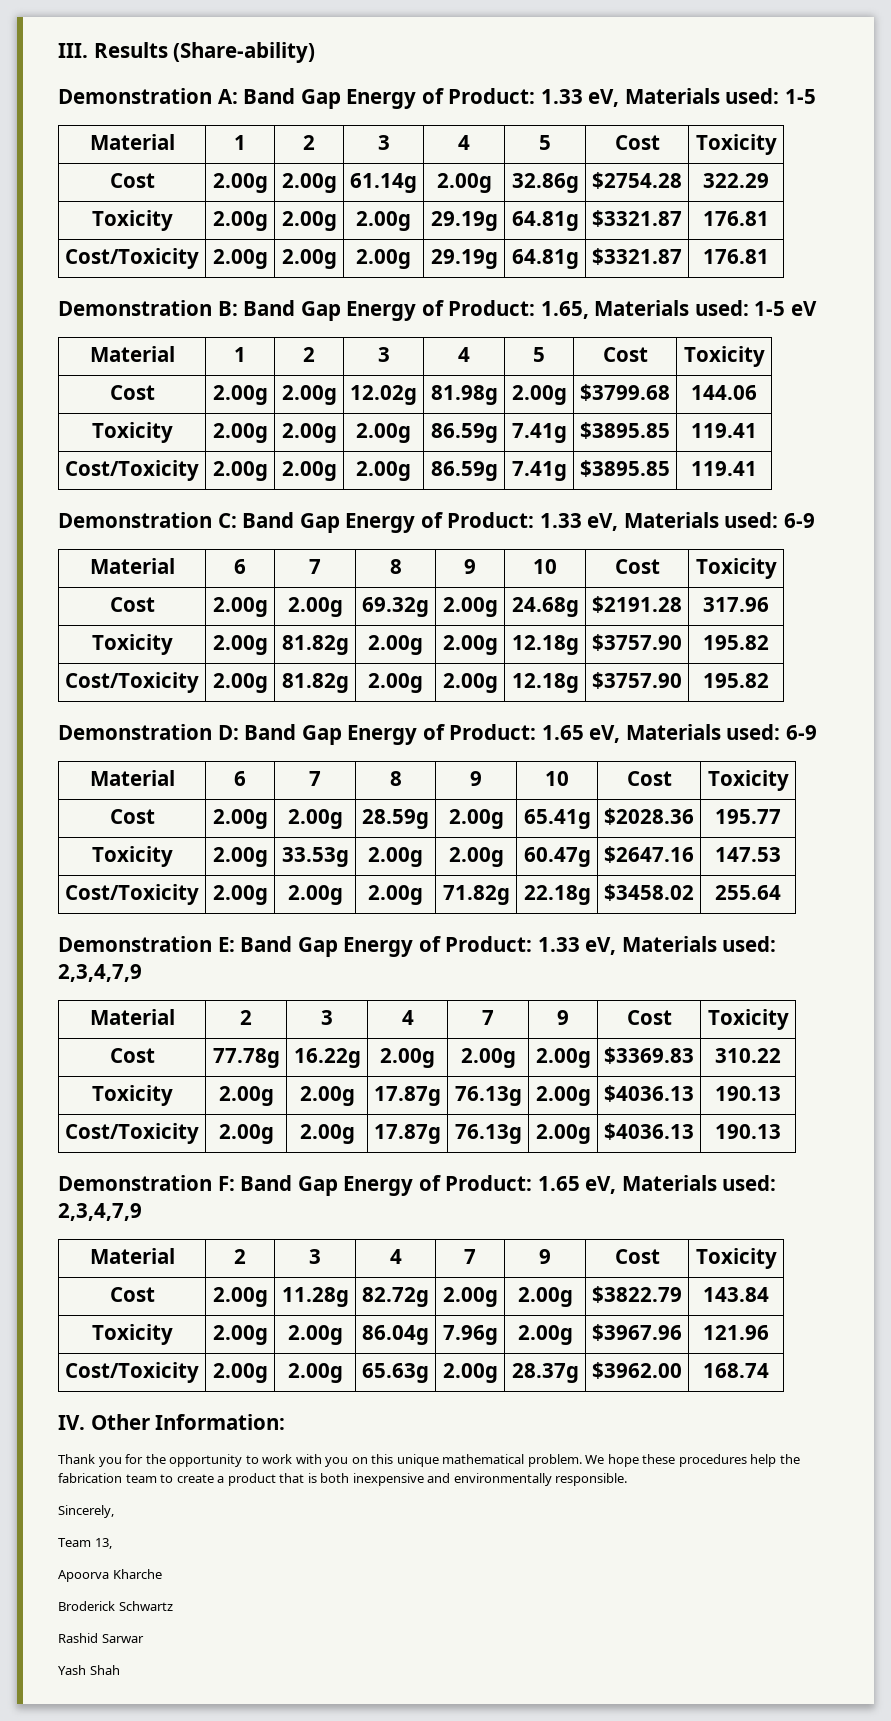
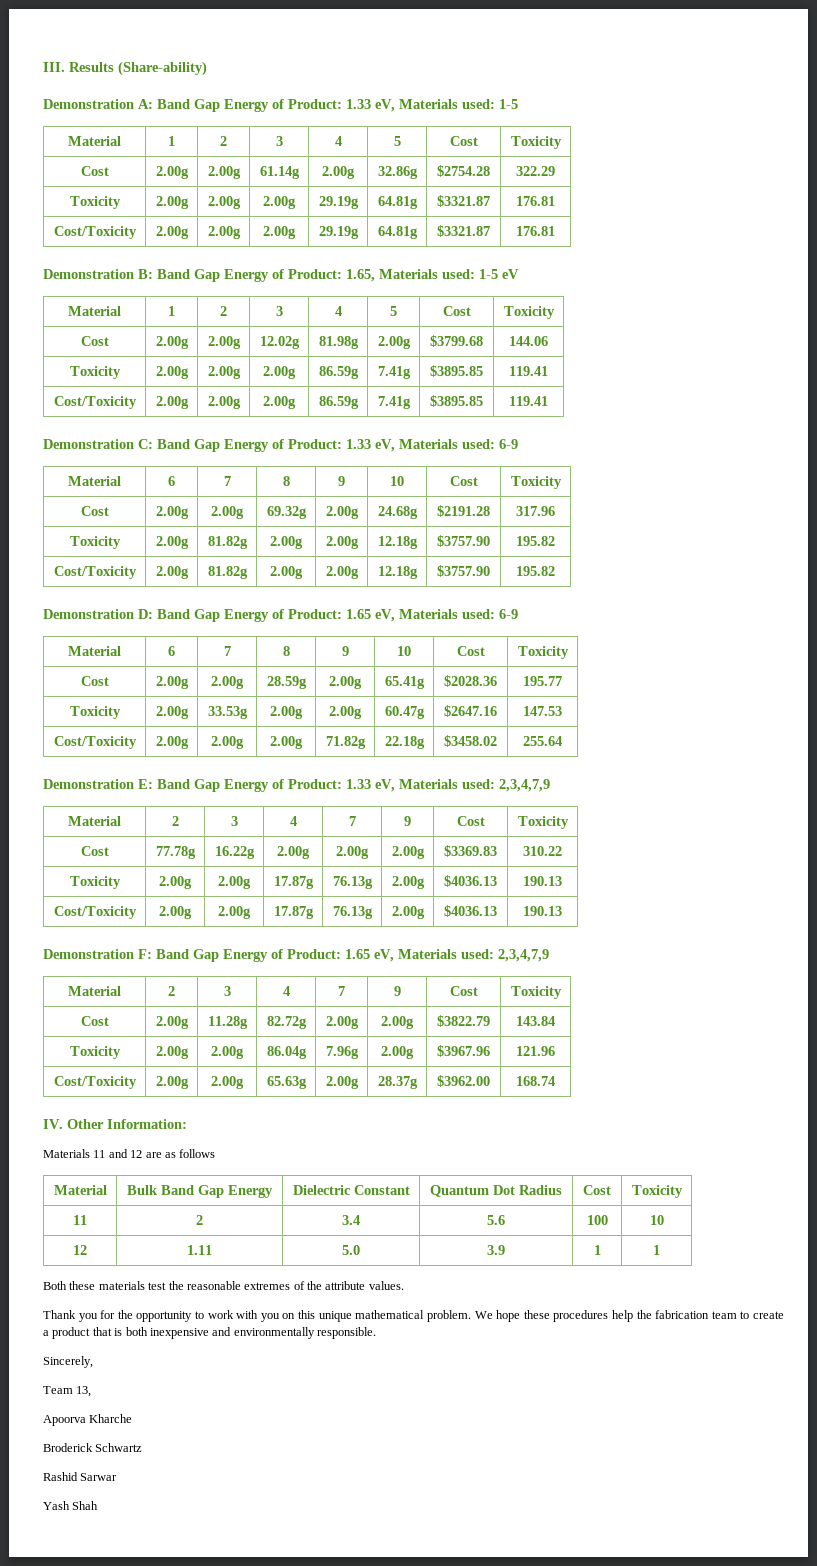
+ Materials 11 and 12 are as follows
+ Material | Bulk Band Gap Energy | Dielectric Constant | Quantum Dot Radius | Cost | Toxicity
+ 11 | 2 | 3.4 | 5.6 | 100 | 10
+ 12 | 1.11 | 5.0 | 3.9 | 1 | 1
+ Both these materials test the reasonable extremes of the attribute values.

